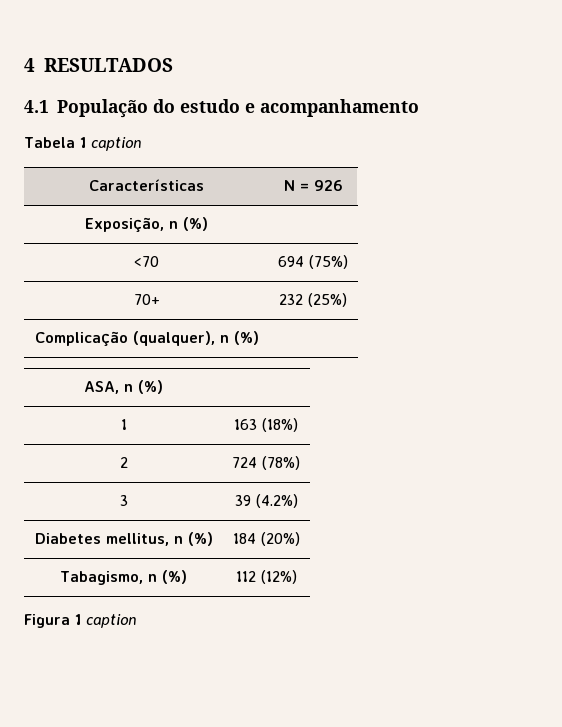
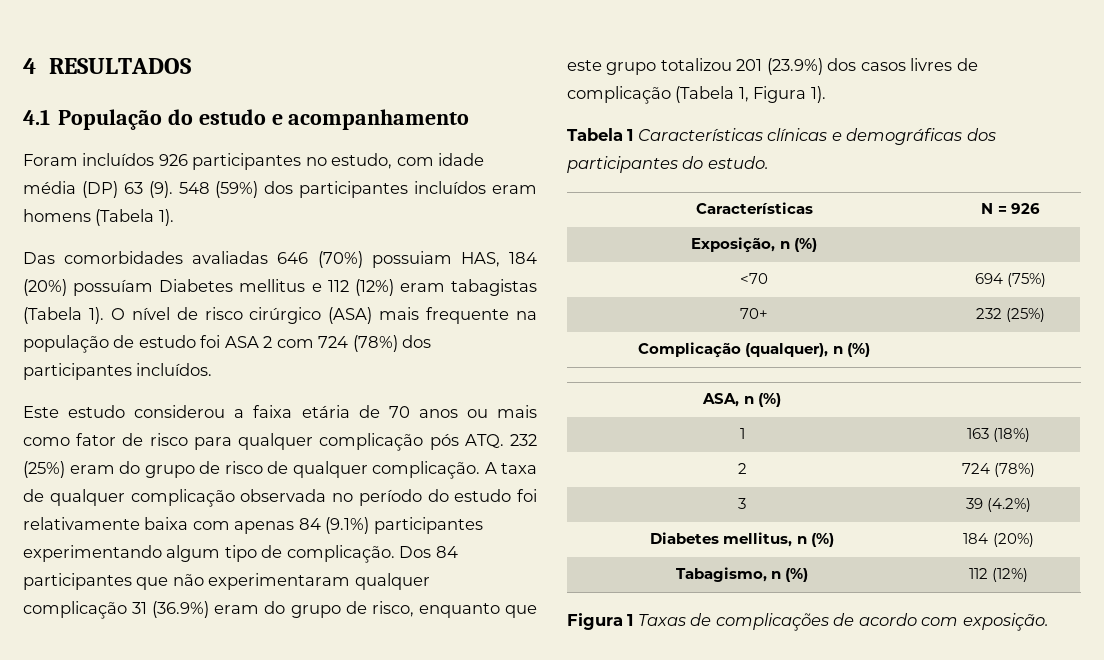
- Tabela 1 caption
+ Foram incluídos 926 participantes no estudo, com idade média (DP) 63 (9). 548 (59%) dos participantes incluídos eram homens (Tabela 1).
+ Das comorbidades avaliadas 646 (70%) possuiam HAS, 184 (20%) possuíam Diabetes mellitus e 112 (12%) eram tabagistas (Tabela 1). O nível de risco cirúrgico (ASA) mais frequente na população de estudo foi ASA 2 com 724 (78%) dos participantes incluídos.
+ Este estudo considerou a faixa etária de 70 anos ou mais como fator de risco para qualquer complicação pós ATQ. 232 (25%) eram do grupo de risco de qualquer complicação. A taxa de qualquer complicação observada no período do estudo foi relativamente baixa com apenas 84 (9.1%) participantes experimentando algum tipo de complicação. Dos 84 participantes que não experimentaram qualquer complicação 31 (36.9%) eram do grupo de risco, enquanto que este grupo totalizou 201 (23.9%) dos casos livres de complicação (Tabela 1, Figura 1).
+ Tabela 1 Características clínicas e demográficas dos participantes do estudo.
- Figura 1 caption
+ Figura 1 Taxas de complicações de acordo com exposição.

